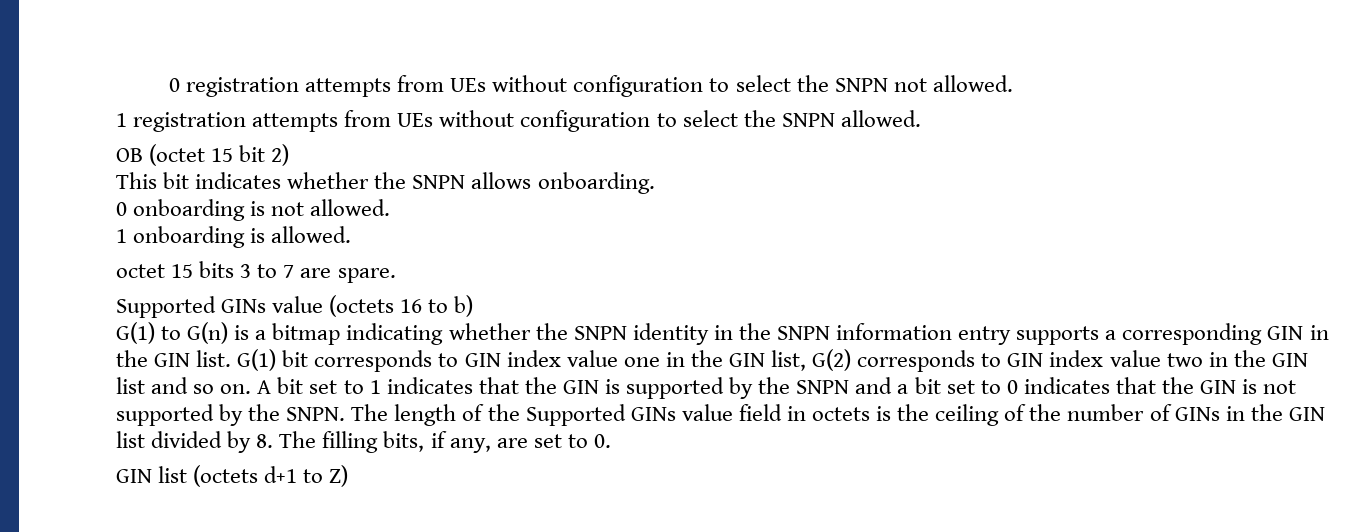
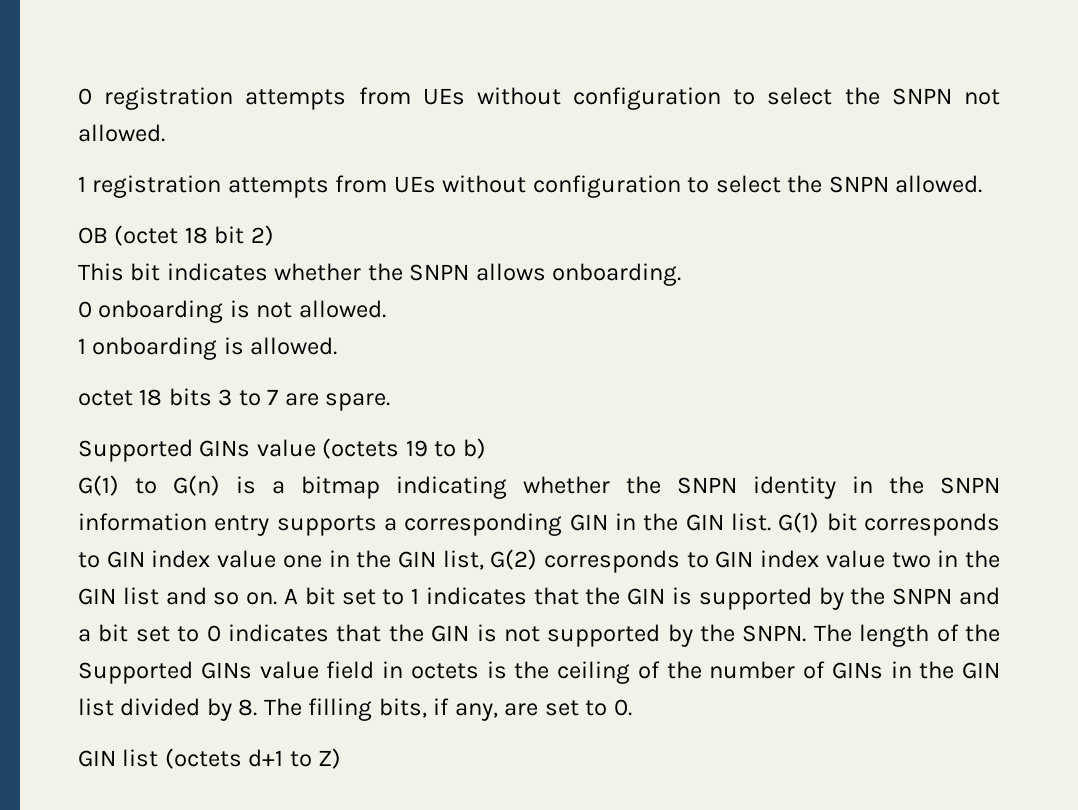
- OB (octet 15 bit 2)
+ OB (octet 18 bit 2)
- octet 15 bits 3 to 7 are spare.
+ octet 18 bits 3 to 7 are spare.
- Supported GINs value (octets 16 to b)
+ Supported GINs value (octets 19 to b)

